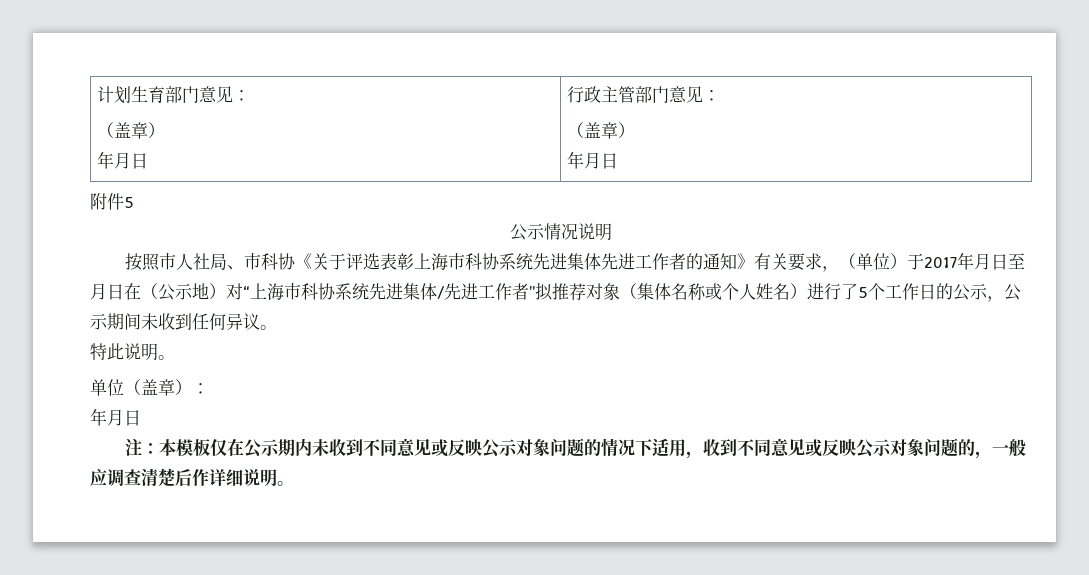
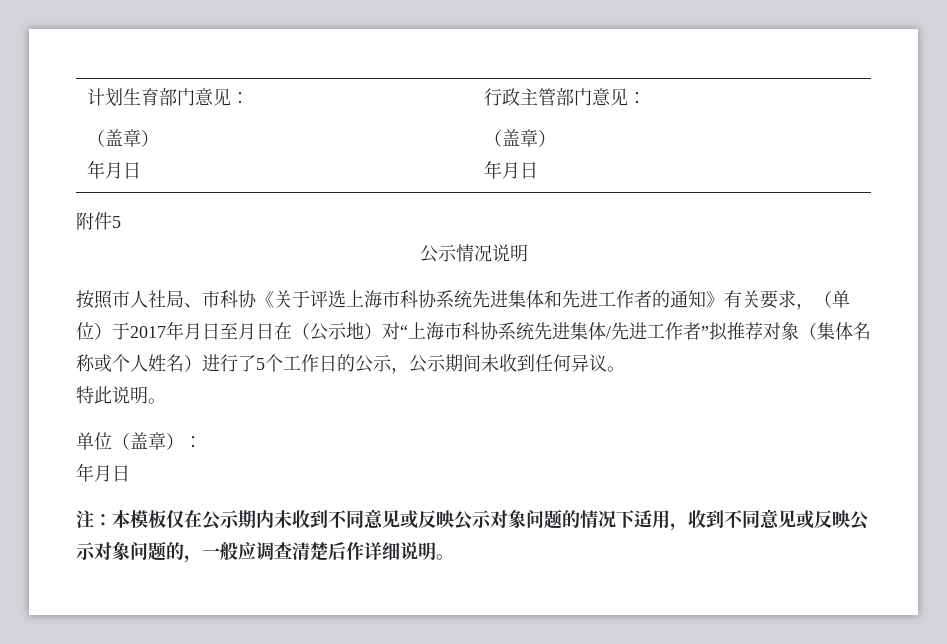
- 按照市人社局、市科协《关于评选表彰上海市科协系统先进集体先进工作者的通知》有关要求，（单位）于2017年月日至月日在（公示地）对“上海市科协系统先进集体/先进工作者”拟推荐对象（集体名称或个人姓名）进行了5个工作日的公示，公示期间未收到任何异议。
+ 按照市人社局、市科协《关于评选上海市科协系统先进集体和先进工作者的通知》有关要求，（单位）于2017年月日至月日在（公示地）对“上海市科协系统先进集体/先进工作者”拟推荐对象（集体名称或个人姓名）进行了5个工作日的公示，公示期间未收到任何异议。

